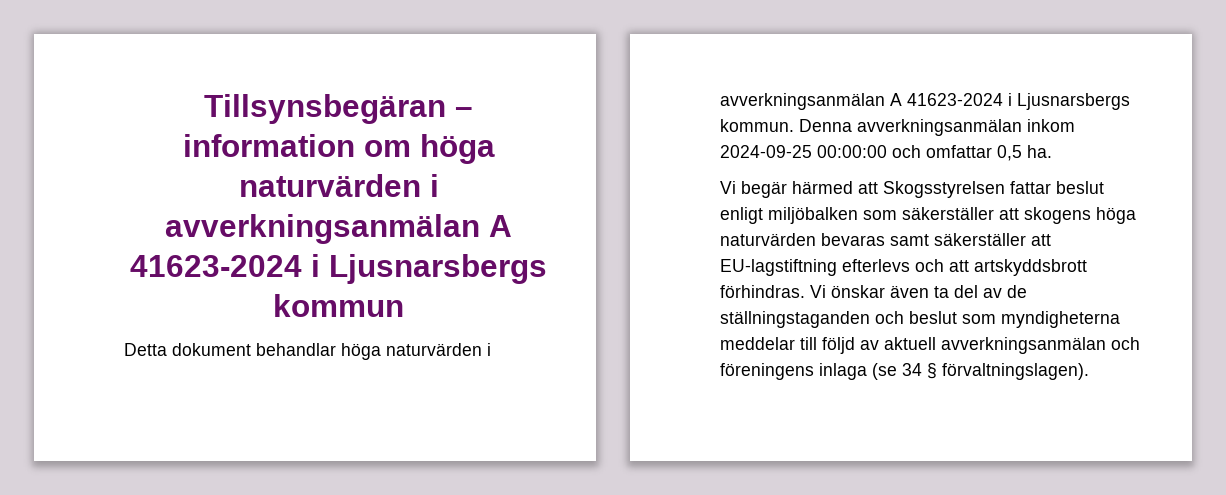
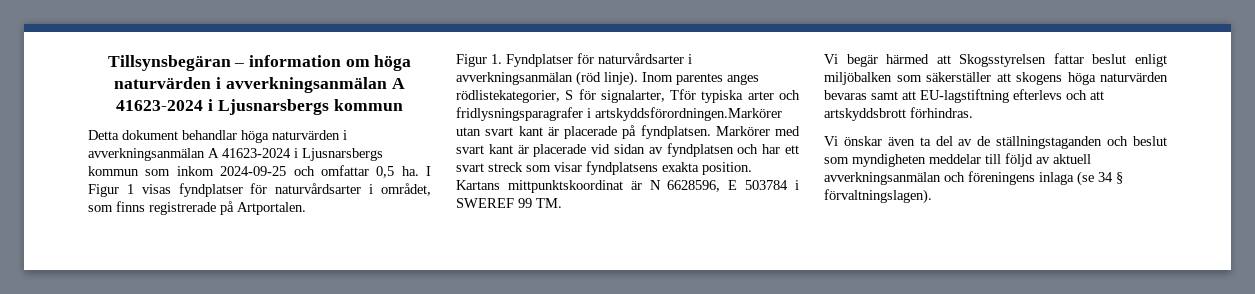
- Detta dokument behandlar höga naturvärden i avverkningsanmälan A 41623-2024 i Ljusnarsbergs kommun. Denna avverkningsanmälan inkom 2024-09-25 00:00:00 och omfattar 0,5 ha.
+ Detta dokument behandlar höga naturvärden i avverkningsanmälan A 41623-2024 i Ljusnarsbergs kommun som inkom 2024-09-25 och omfattar 0,5 ha. I Figur 1 visas fyndplatser för naturvårdsarter i området, som finns registrerade på Artportalen.
+ Figur 1. Fyndplatser för naturvårdsarter i avverkningsanmälan (röd linje). Inom parentes anges rödlistekategorier, S för signalarter, Tför typiska arter och fridlysningsparagrafer i artskyddsförordningen.Markörer utan svart kant är placerade på fyndplatsen. Markörer med svart kant är placerade vid sidan av fyndplatsen och har ett svart streck som visar fyndplatsens exakta position. Kartans mittpunktskoordinat är N 6628596, E 503784 i SWEREF 99 TM.
- Vi begär härmed att Skogsstyrelsen fattar beslut enligt miljöbalken som säkerställer att skogens höga naturvärden bevaras samt säkerställer att EU-lagstiftning efterlevs och att artskyddsbrott förhindras. Vi önskar även ta del av de ställningstaganden och beslut som myndigheterna meddelar till följd av aktuell avverkningsanmälan och föreningens inlaga (se 34 § förvaltningslagen).
+ Vi begär härmed att Skogsstyrelsen fattar beslut enligt miljöbalken som säkerställer att skogens höga naturvärden bevaras samt att EU-lagstiftning efterlevs och att artskyddsbrott förhindras.
+ Vi önskar även ta del av de ställningstaganden och beslut som myndigheten meddelar till följd av aktuell avverkningsanmälan och föreningens inlaga (se 34 § förvaltningslagen).

